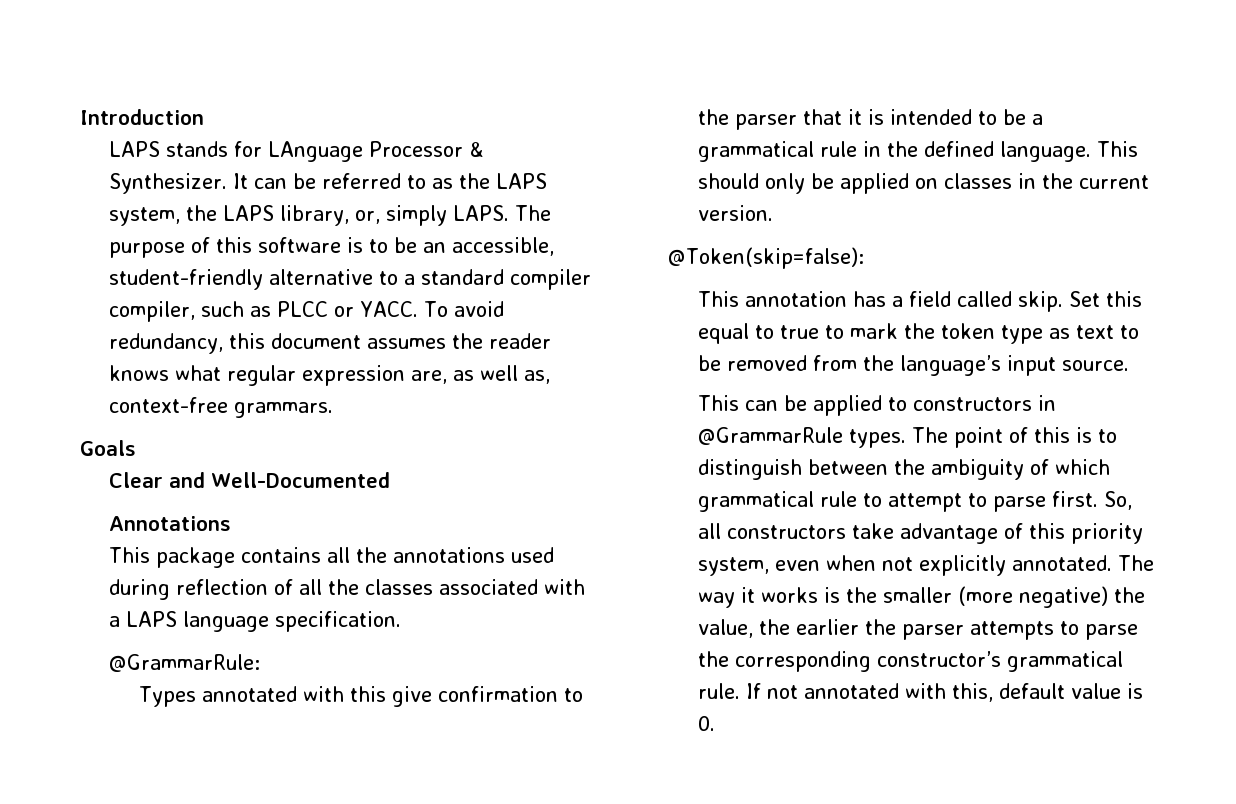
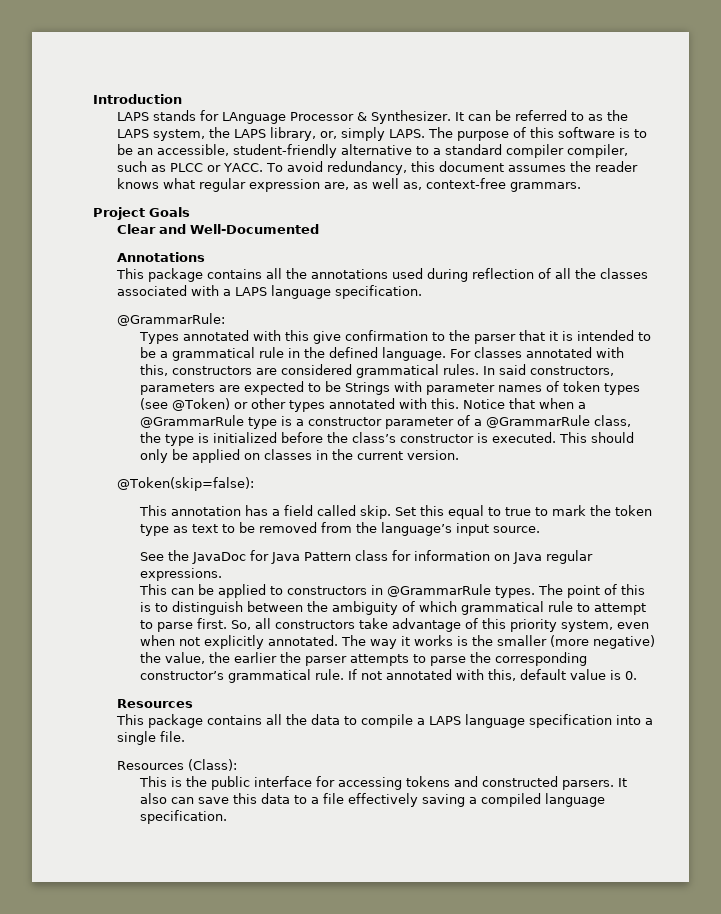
- Goals
+ Project Goals
+ For classes annotated with this, constructors are considered grammatical rules. In said constructors, parameters are expected to be Strings with parameter names of token types (see @Token) or other types annotated with this. Notice that when a @GrammarRule type is a constructor parameter of a @GrammarRule class, the type is initialized before the class’s constructor is executed.
+ See the JavaDoc for Java Pattern class for information on Java regular expressions.
  If not annotated with this, default value is 0.
+ Resources
+ This package contains all the data to compile a LAPS language specification into a single file.
+ Resources (Class):
+ This is the public interface for accessing tokens and constructed parsers. It also can save this data to a file effectively saving a compiled language specification.

